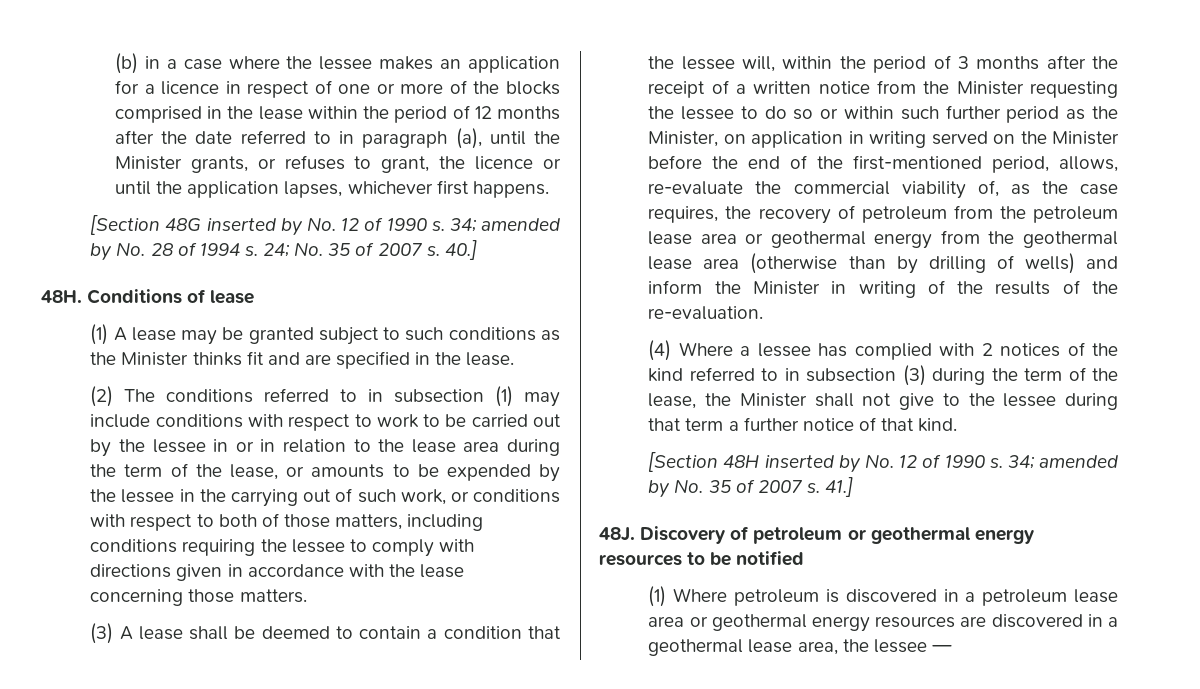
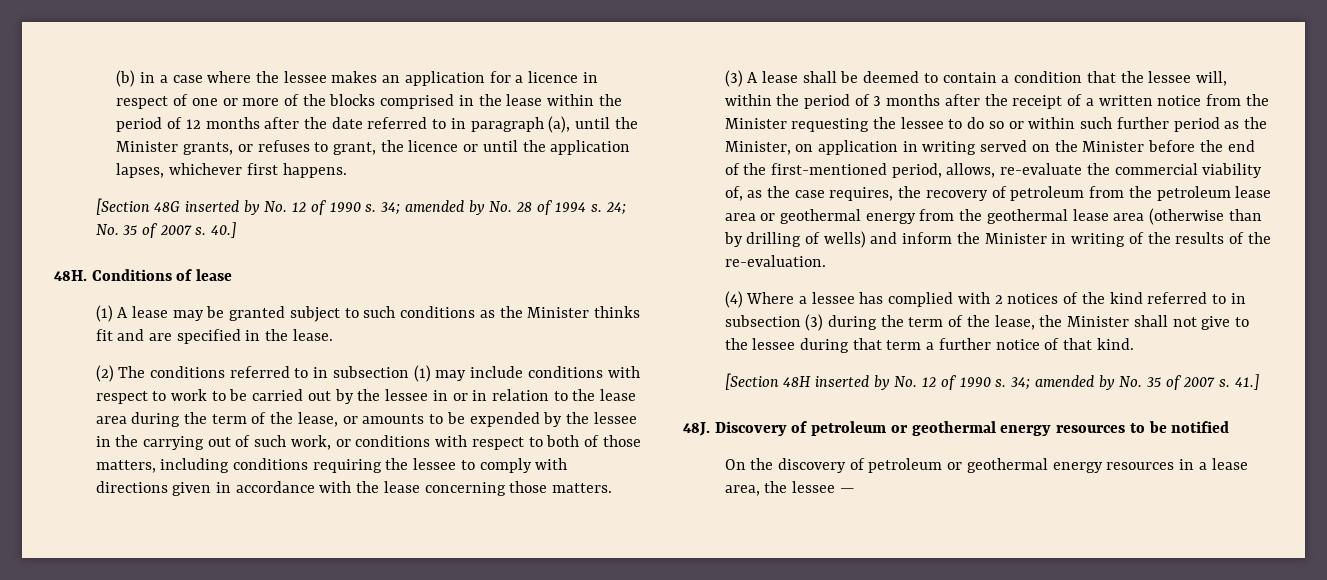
- (1) Where petroleum is discovered in a petroleum lease area or geothermal energy resources are discovered in a geothermal lease area, the lessee —
+ On the discovery of petroleum or geothermal energy resources in a lease area, the lessee —

